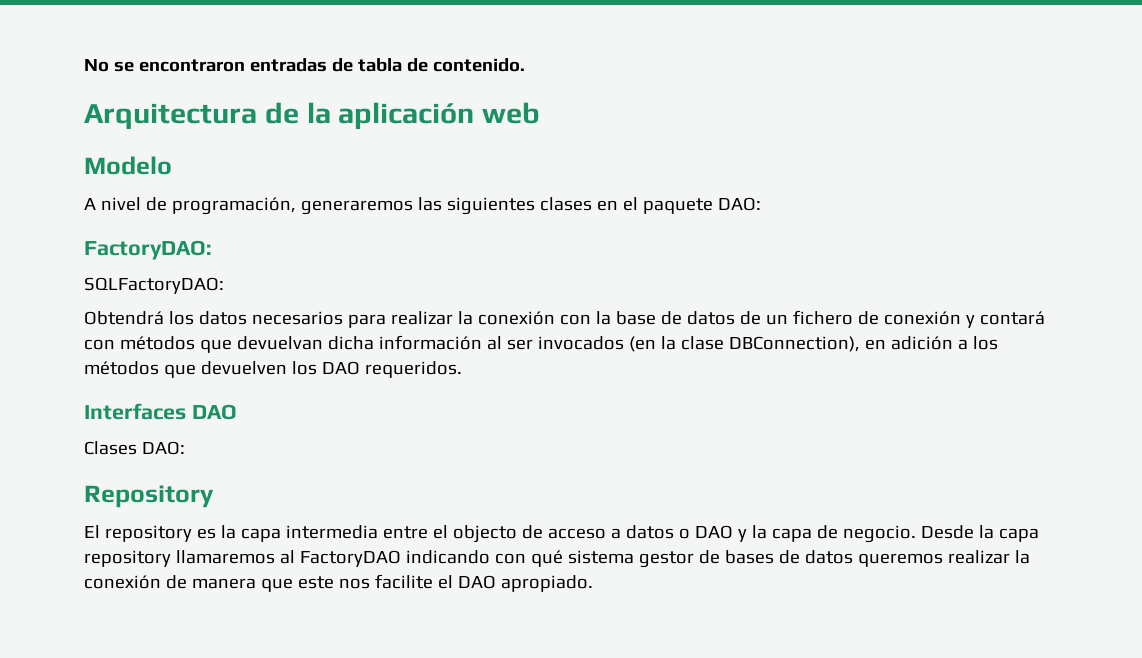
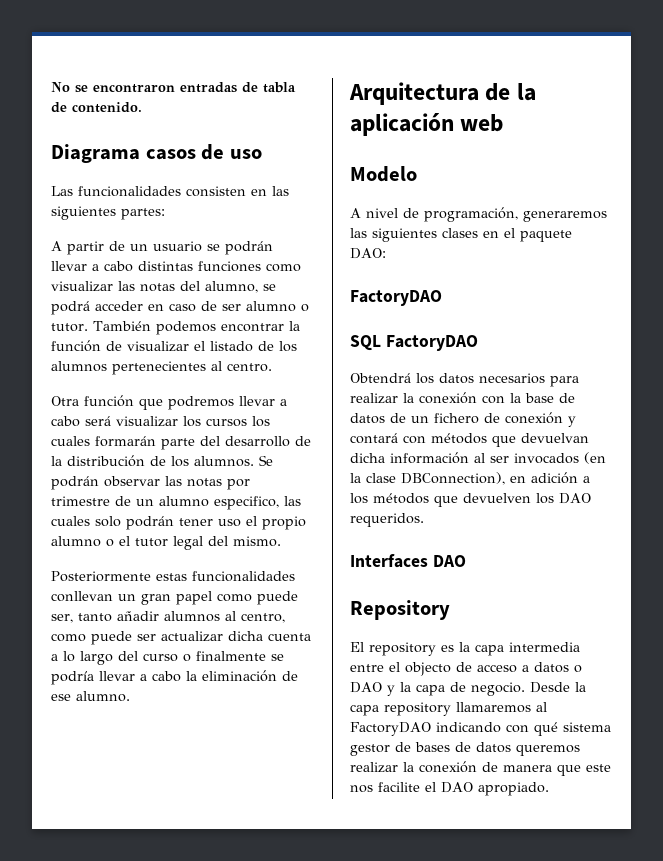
+ Diagrama casos de uso
+ Las funcionalidades consisten en las siguientes partes:
+ A partir de un usuario se podrán llevar a cabo distintas funciones como visualizar las notas del alumno, se podrá acceder en caso de ser alumno o tutor. También podemos encontrar la función de visualizar el listado de los alumnos pertenecientes al centro.
+ Otra función que podremos llevar a cabo será visualizar los cursos los cuales formarán parte del desarrollo de la distribución de los alumnos. Se podrán observar las notas por trimestre de un alumno especifico, las cuales solo podrán tener uso el propio alumno o el tutor legal del mismo.
+ Posteriormente estas funcionalidades conllevan un gran papel como puede ser, tanto añadir alumnos al centro, como puede ser actualizar dicha cuenta a lo largo del curso o finalmente se podría llevar a cabo la eliminación de ese alumno.
  A nivel de programación, generaremos las siguientes clases en el paquete DAO:
- FactoryDAO:
- SQLFactoryDAO:
+ FactoryDAO
+ SQL FactoryDAO
- Clases DAO:

